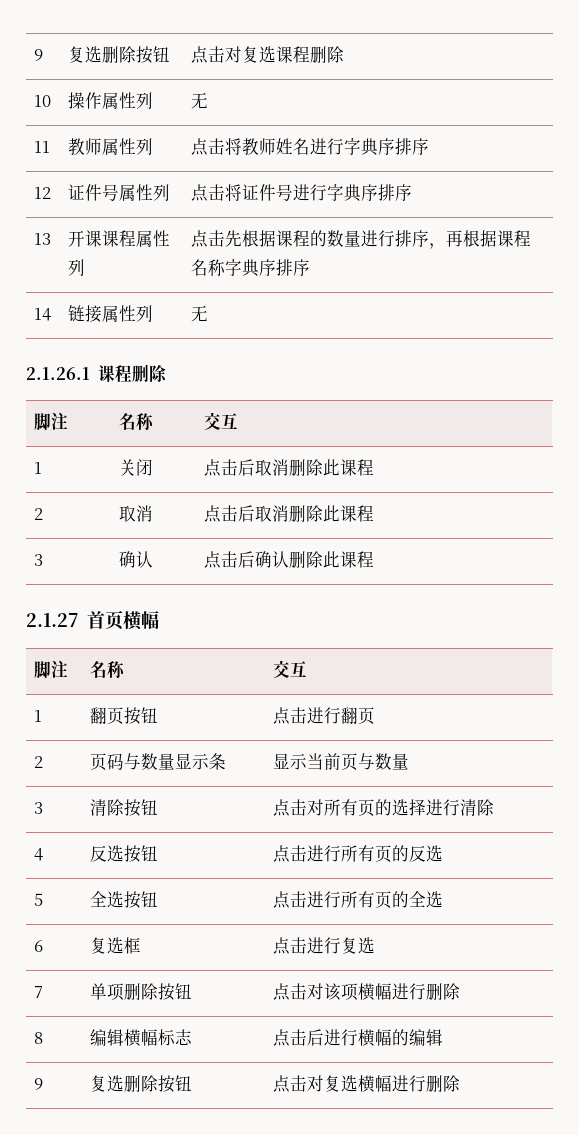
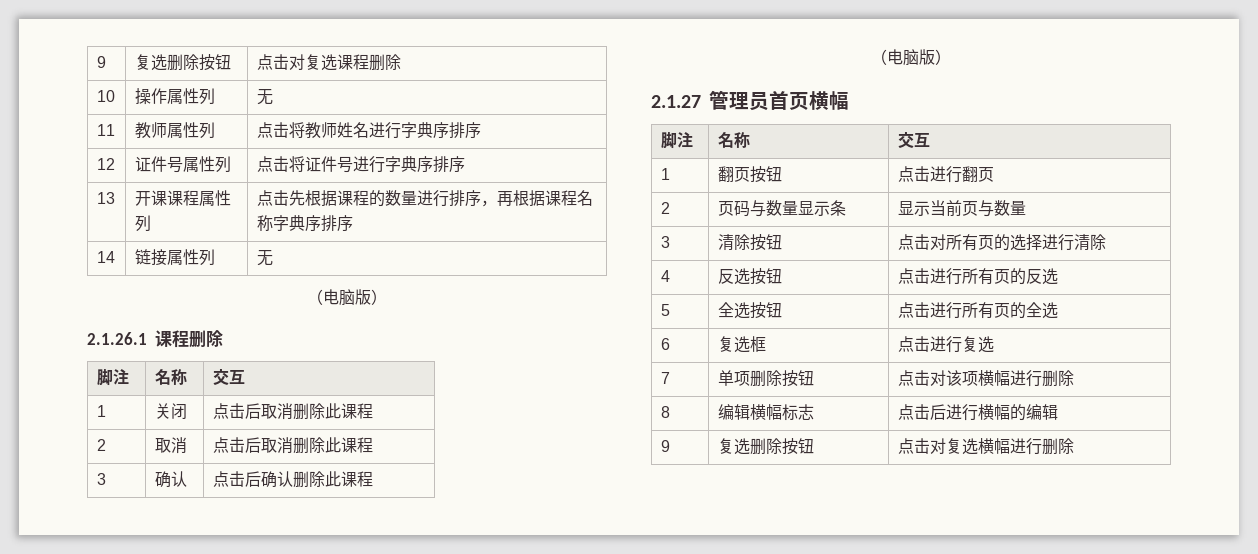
  14 | 链接属性列 | 无
+ （电脑版）
  3 | 确认 | 点击后确认删除此课程
+ （电脑版）
- 2.1.27首页横幅
+ 2.1.27管理员首页横幅

